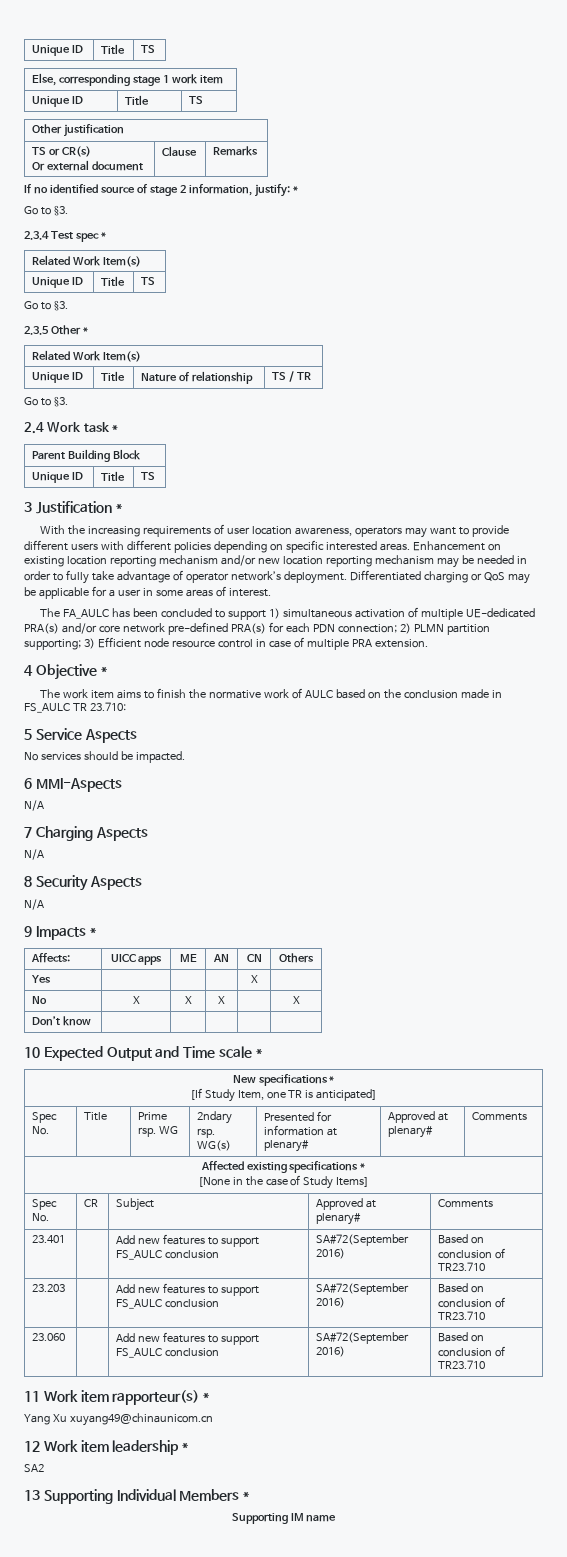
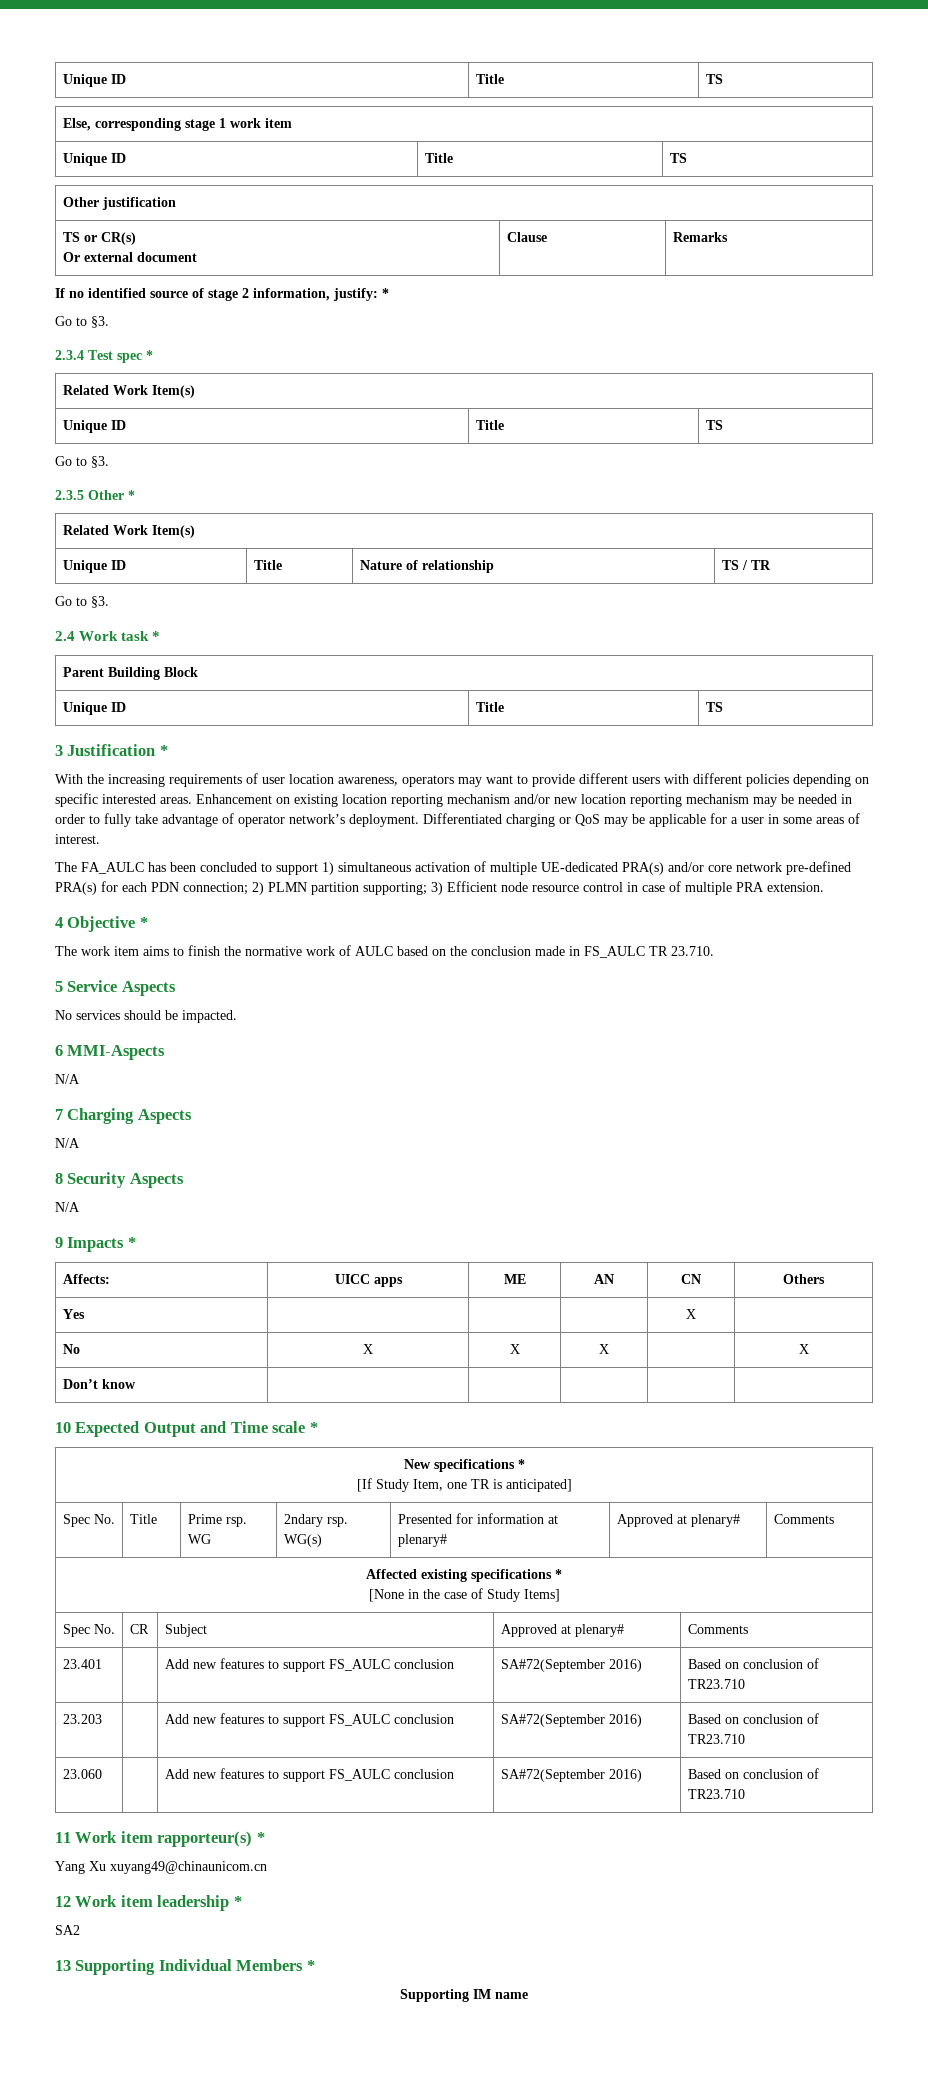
- The work item aims to finish the normative work of AULC based on the conclusion made in FS_AULC TR 23.710:
+ The work item aims to finish the normative work of AULC based on the conclusion made in FS_AULC TR 23.710.

